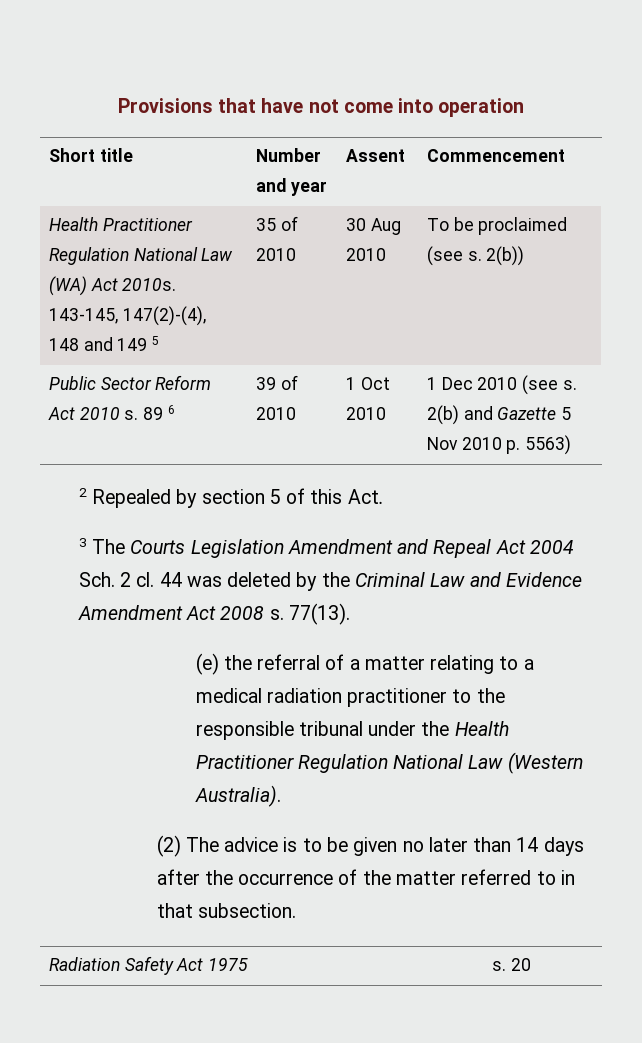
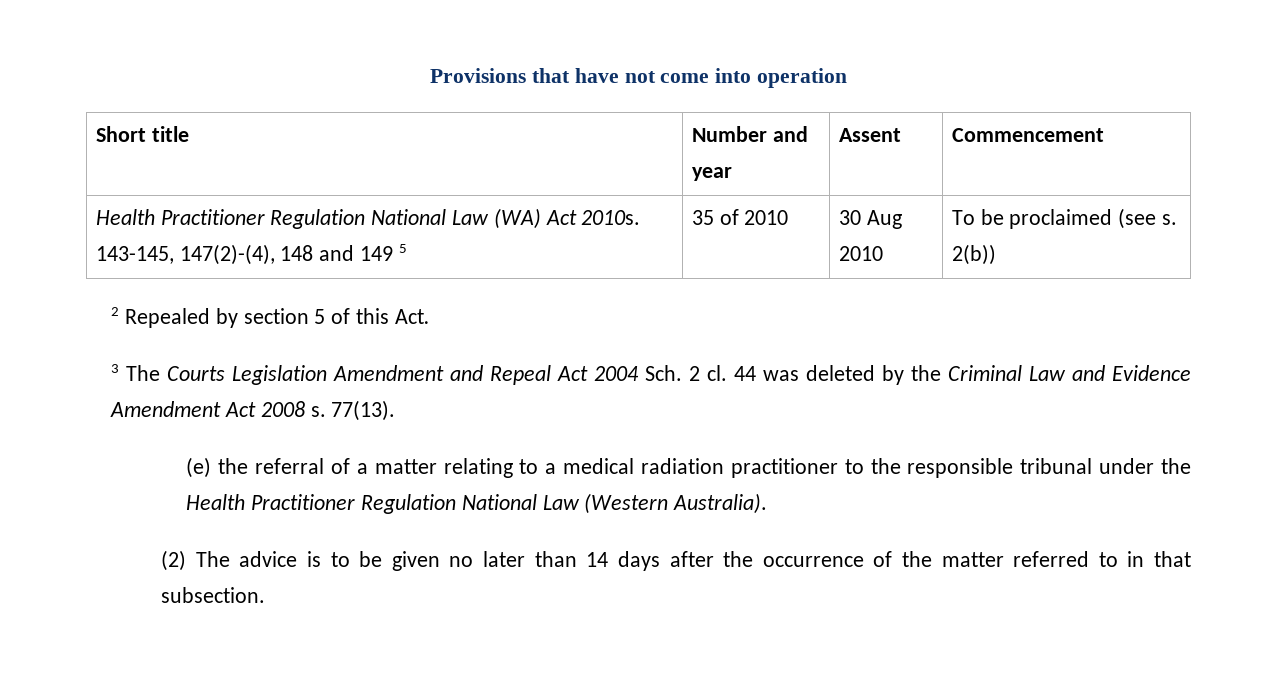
- Public Sector Reform Act 2010 s. 89 6 | 39 of 2010 | 1 Oct 2010 | 1 Dec 2010 (see s. 2(b) and Gazette 5 Nov 2010 p. 5563)
- Radiation Safety Act 1975 | s. 20

